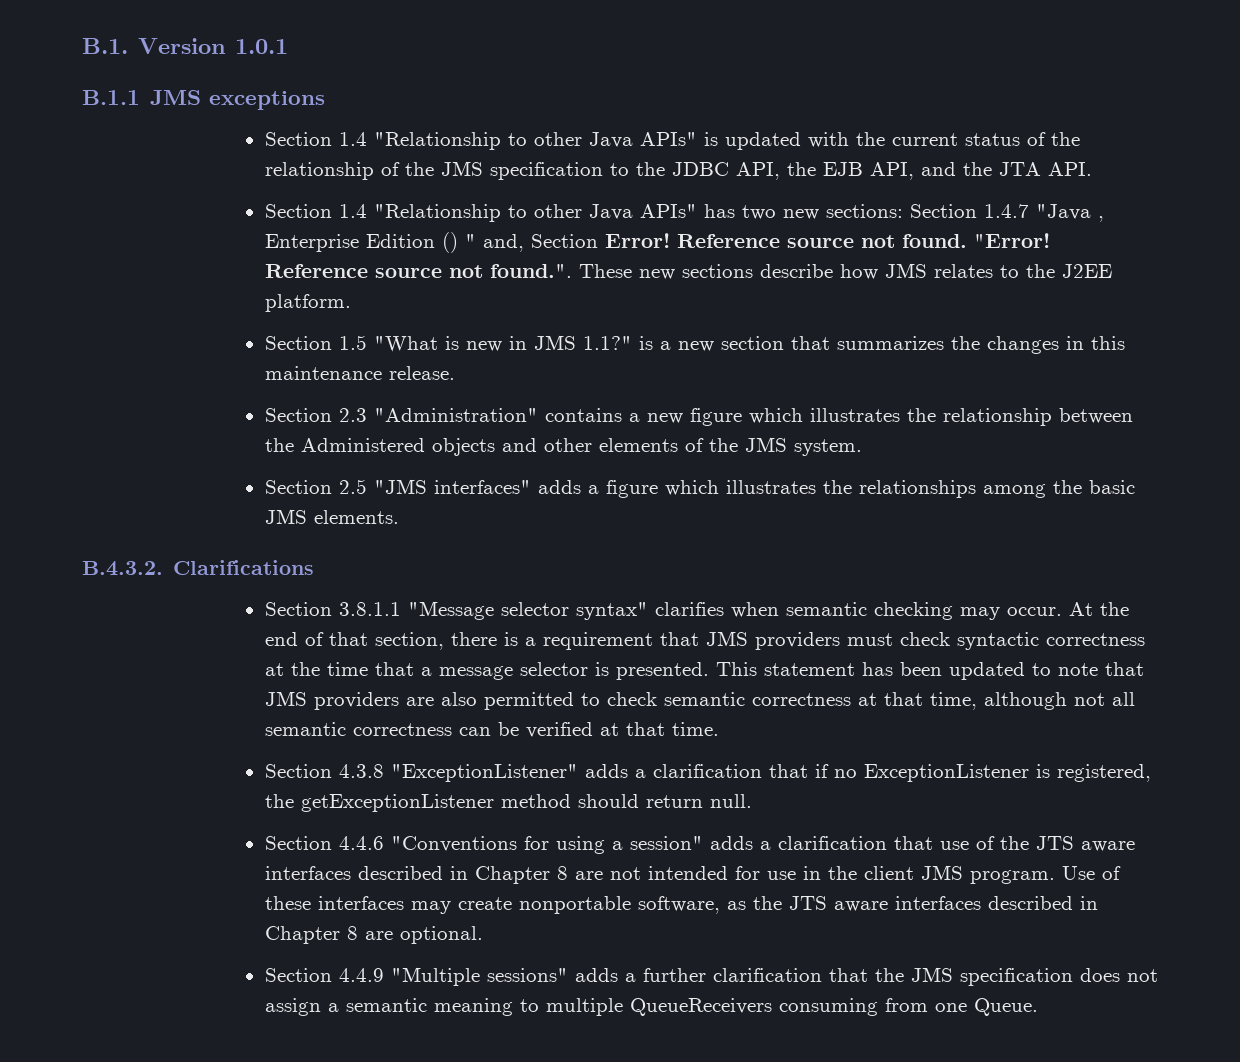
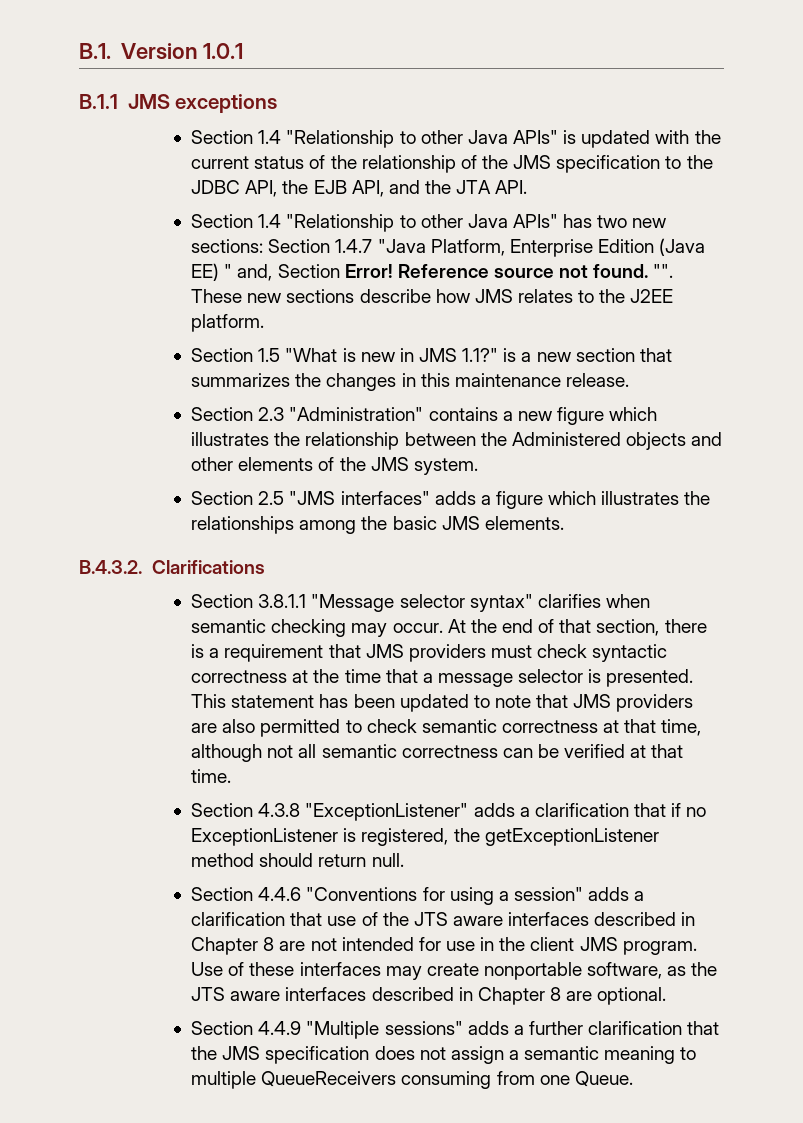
- Section 1.4 "Relationship to other Java APIs" has two new sections: Section 1.4.7 "Java , Enterprise Edition () " and, Section Error!
+ Section 1.4 "Relationship to other Java APIs" has two new sections: Section 1.4.7 "Java Platform, Enterprise Edition (Java EE) " and, Section Error!
- "Error! Reference source not found.". These new sections describe how JMS relates to the J2EE platform.
+ "". These new sections describe how JMS relates to the J2EE platform.

